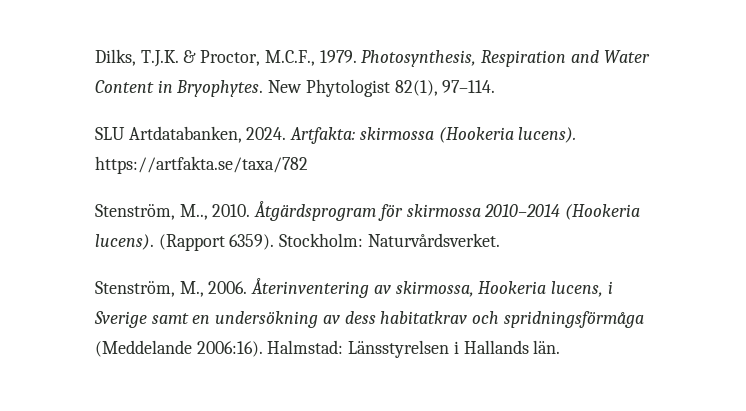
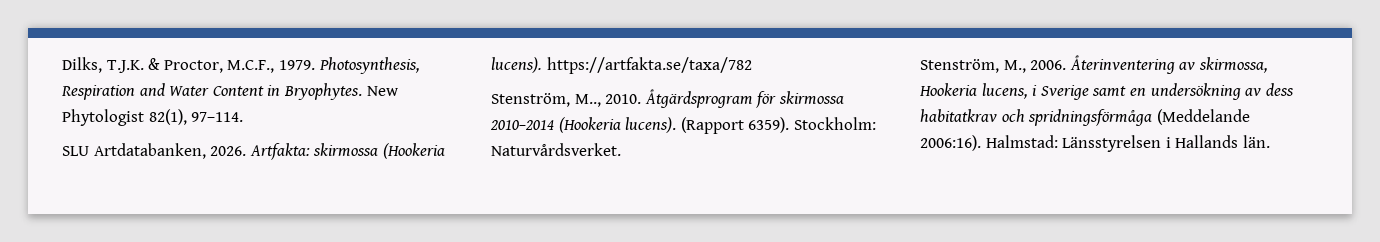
- SLU Artdatabanken, 2024.
+ SLU Artdatabanken, 2026.

